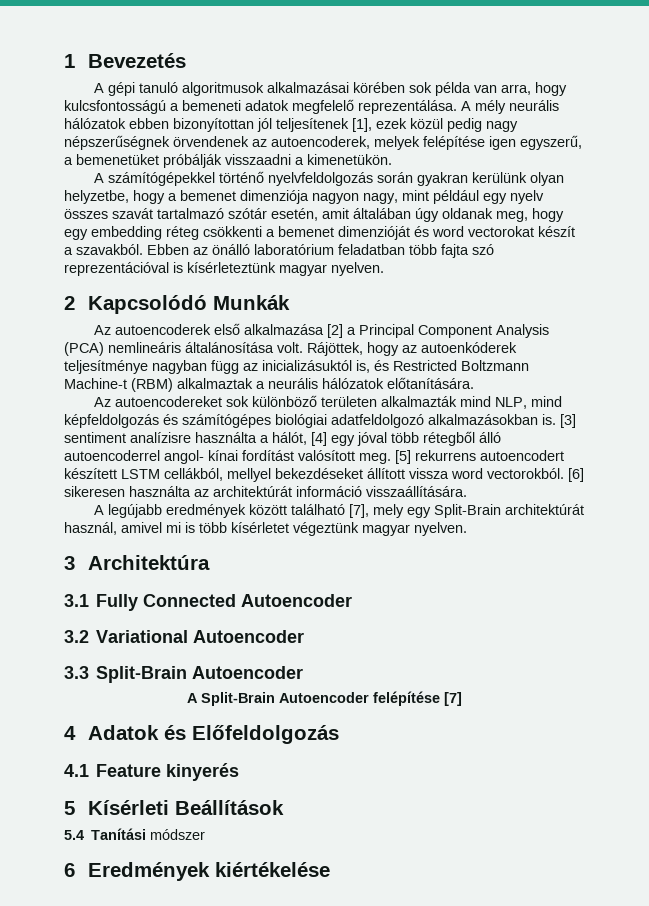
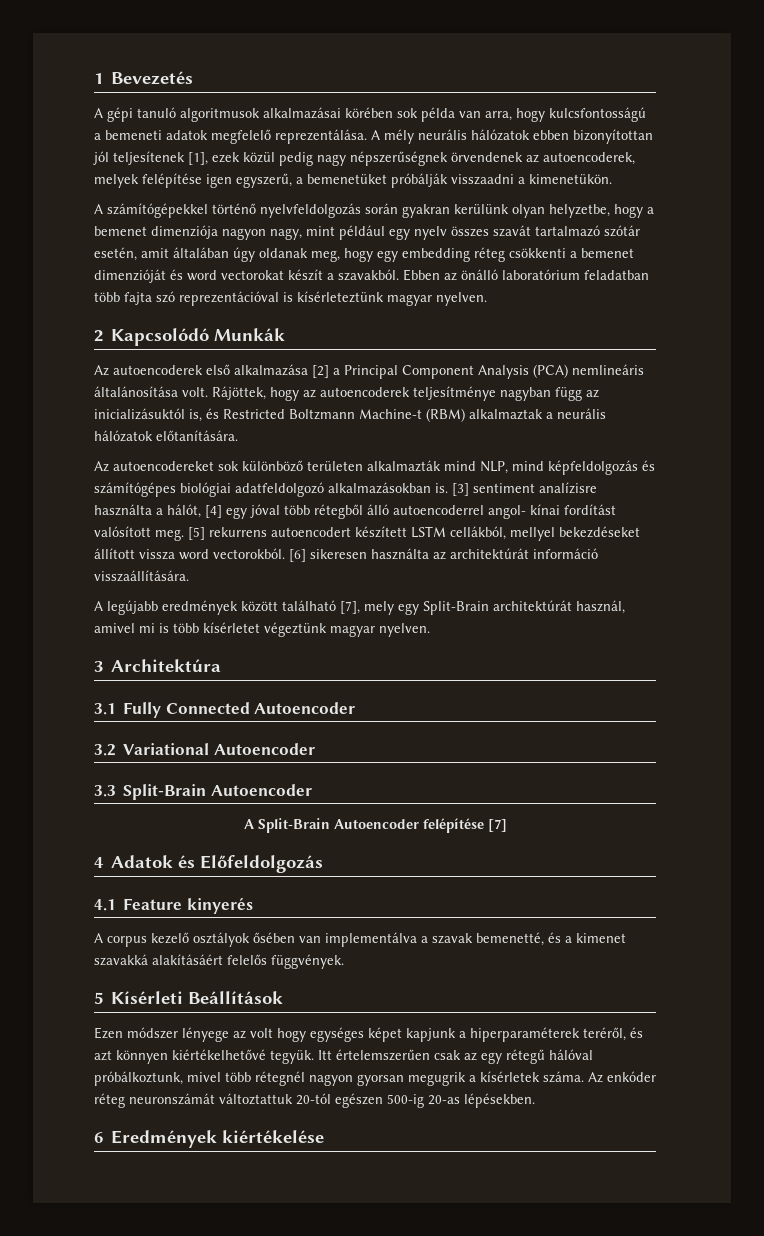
- Rájöttek, hogy az autoenkóderek teljesítménye nagyban függ az inicializásuktól is, és Restricted Boltzmann Machine-t (RBM) alkalmaztak a neurális hálózatok előtanítására.
+ Rájöttek, hogy az autoencoderek teljesítménye nagyban függ az inicializásuktól is, és Restricted Boltzmann Machine-t (RBM) alkalmaztak a neurális hálózatok előtanítására.
+ A corpus kezelő osztályok ősében van implementálva a szavak bemenetté, és a kimenet szavakká alakításáért felelős függvények.
- 5.4 Tanítási módszer
+ Ezen módszer lényege az volt hogy egységes képet kapjunk a hiperparaméterek teréről, és azt könnyen kiértékelhetővé tegyük. Itt értelemszerűen csak az egy rétegű hálóval próbálkoztunk, mivel több rétegnél nagyon gyorsan megugrik a kísérletek száma. Az enkóder réteg neuronszámát változtattuk 20-tól egészen 500-ig 20-as lépésekben.

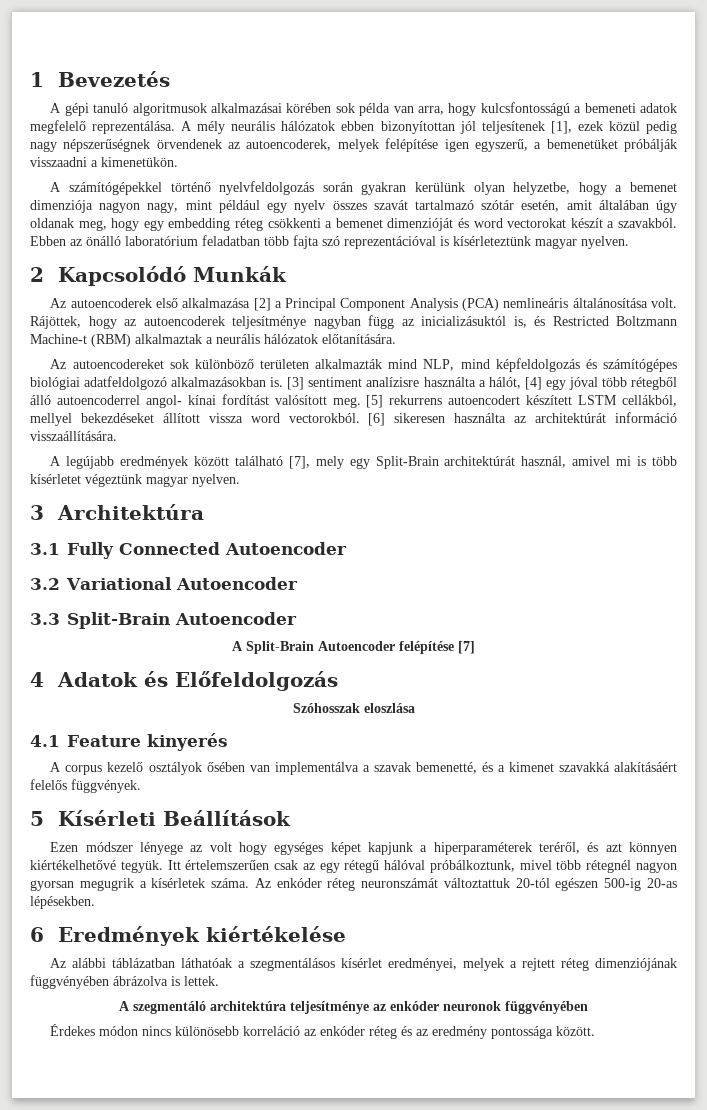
+ Szóhosszak eloszlása
+ Az alábbi táblázatban láthatóak a szegmentálásos kísérlet eredményei, melyek a rejtett réteg dimenziójának függvényében ábrázolva is lettek.
+ A szegmentáló architektúra teljesítménye az enkóder neuronok függvényében
+ Érdekes módon nincs különösebb korreláció az enkóder réteg és az eredmény pontossága között.

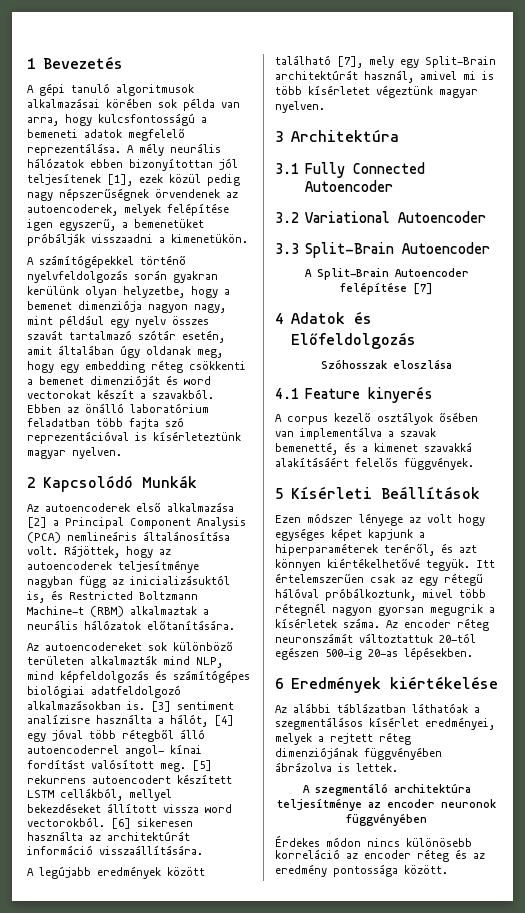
- Az enkóder réteg neuronszámát változtattuk 20-tól egészen 500-ig 20-as lépésekben.
+ Az encoder réteg neuronszámát változtattuk 20-tól egészen 500-ig 20-as lépésekben.
- A szegmentáló architektúra teljesítménye az enkóder neuronok függvényében
+ A szegmentáló architektúra teljesítménye az encoder neuronok függvényében
- Érdekes módon nincs különösebb korreláció az enkóder réteg és az eredmény pontossága között.
+ Érdekes módon nincs különösebb korreláció az encoder réteg és az eredmény pontossága között.

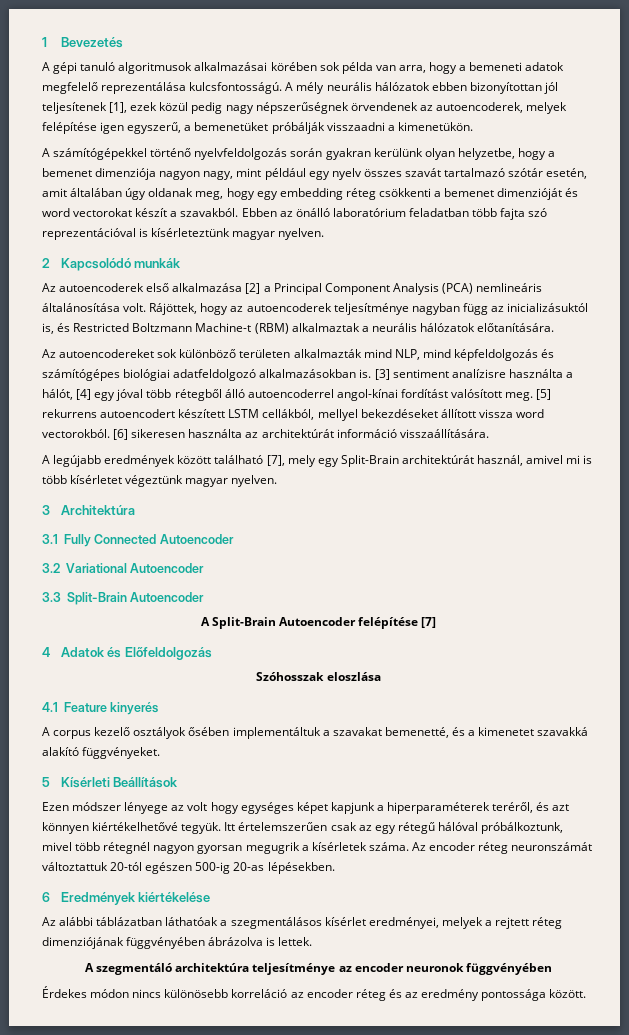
- A gépi tanuló algoritmusok alkalmazásai körében sok példa van arra, hogy kulcsfontosságú a bemeneti adatok megfelelő reprezentálása.
+ A gépi tanuló algoritmusok alkalmazásai körében sok példa van arra, hogy a bemeneti adatok megfelelő reprezentálása kulcsfontosságú.
- 2 Kapcsolódó Munkák
+ 2 Kapcsolódó munkák
- [3] sentiment analízisre használta a hálót, [4] egy jóval több rétegből álló autoencoderrel angol- kínai fordítást valósított meg.
+ [3] sentiment analízisre használta a hálót, [4] egy jóval több rétegből álló autoencoderrel angol-kínai fordítást valósított meg.
- A corpus kezelő osztályok ősében van implementálva a szavak bemenetté, és a kimenet szavakká alakításáért felelős függvények.
+ A corpus kezelő osztályok ősében implementáltuk a szavakat bemenetté, és a kimenetet szavakká alakító függvényeket.

